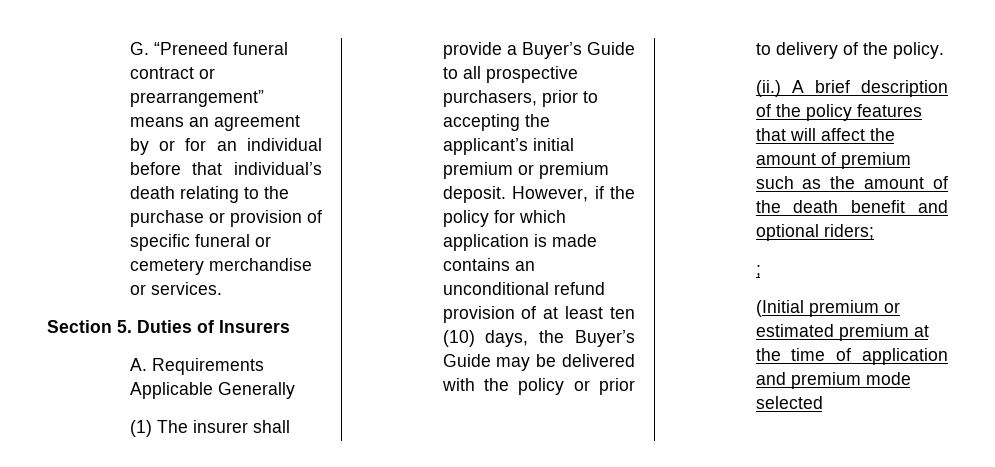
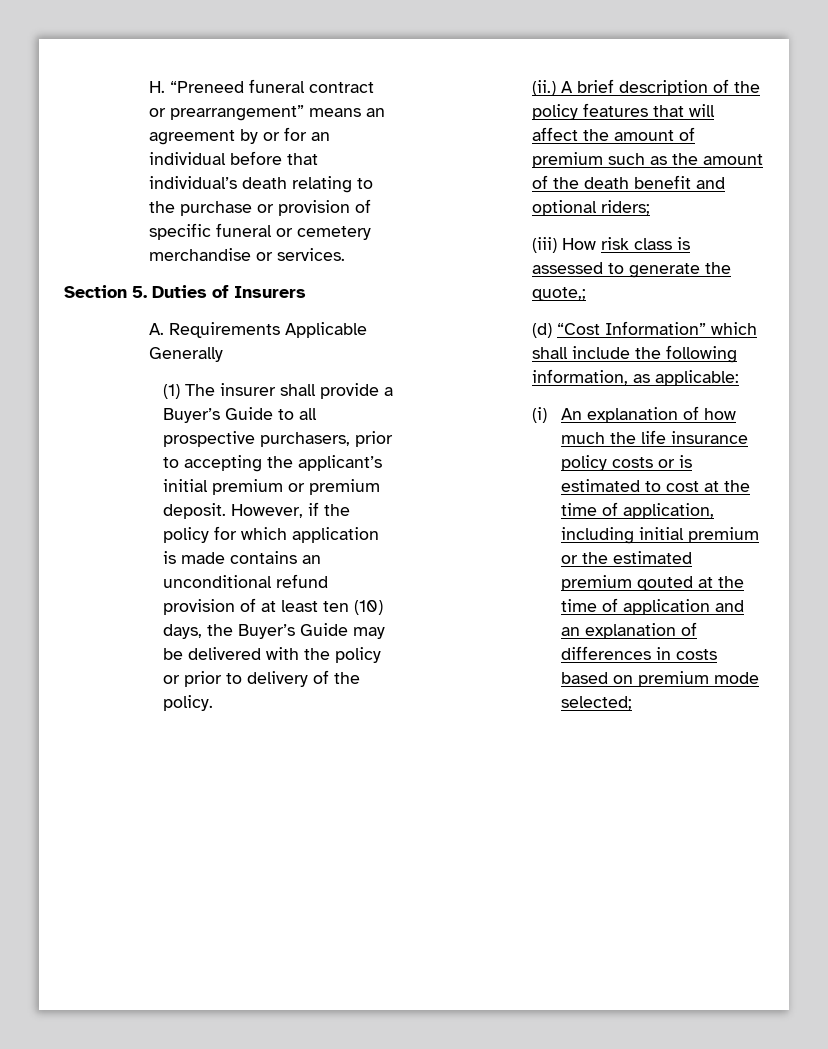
- G. “Preneed funeral contract or prearrangement” means an agreement by or for an individual before that individual’s death relating to the purchase or provision of specific funeral or cemetery merchandise or services.
+ H. “Preneed funeral contract or prearrangement” means an agreement by or for an individual before that individual’s death relating to the purchase or provision of specific funeral or cemetery merchandise or services.
- ;
- (Initial premium or estimated premium at the time of application and premium mode selected
+ (iii) How risk class is assessed to generate the quote,;
+ (d) “Cost Information” which shall include the following information, as applicable:
+ (i) An explanation of how much the life insurance policy costs or is estimated to cost at the time of application, including initial premium or the estimated premium qouted at the time of application and an explanation of differences in costs based on premium mode selected;

